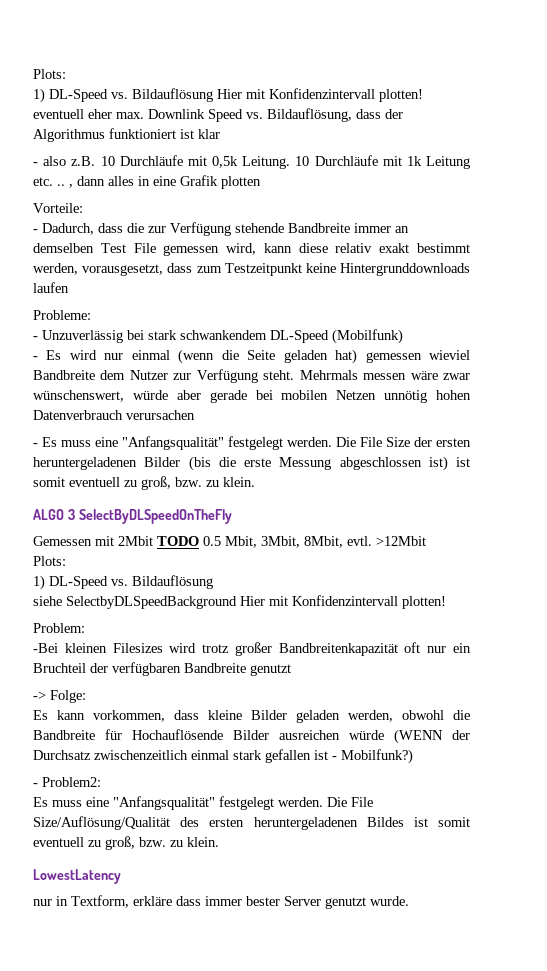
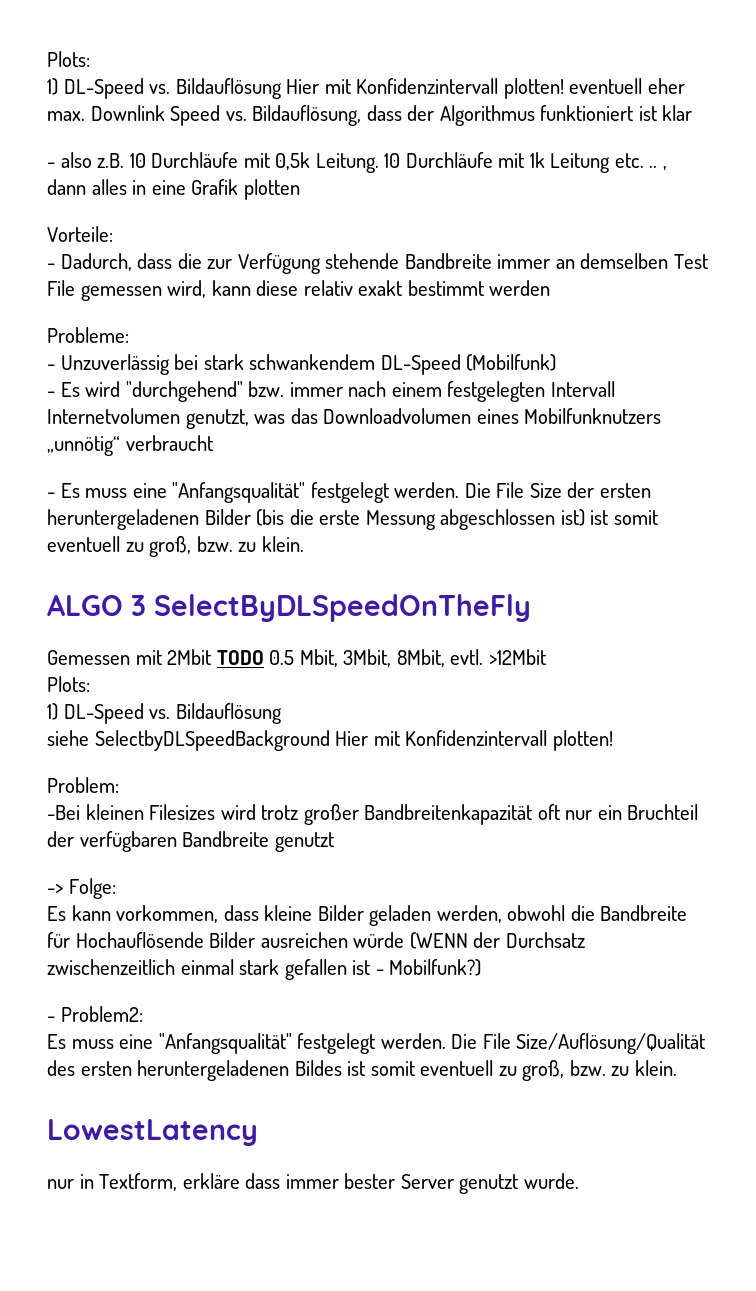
- - Dadurch, dass die zur Verfügung stehende Bandbreite immer an demselben Test File gemessen wird, kann diese relativ exakt bestimmt werden, vorausgesetzt, dass zum Testzeitpunkt keine Hintergrunddownloads laufen
+ - Dadurch, dass die zur Verfügung stehende Bandbreite immer an demselben Test File gemessen wird, kann diese relativ exakt bestimmt werden
- - Es wird nur einmal (wenn die Seite geladen hat) gemessen wieviel Bandbreite dem Nutzer zur Verfügung steht. Mehrmals messen wäre zwar wünschenswert, würde aber gerade bei mobilen Netzen unnötig hohen Datenverbrauch verursachen
+ - Es wird "durchgehend" bzw. immer nach einem festgelegten Intervall Internetvolumen genutzt, was das Downloadvolumen eines Mobilfunknutzers „unnötig“ verbraucht

